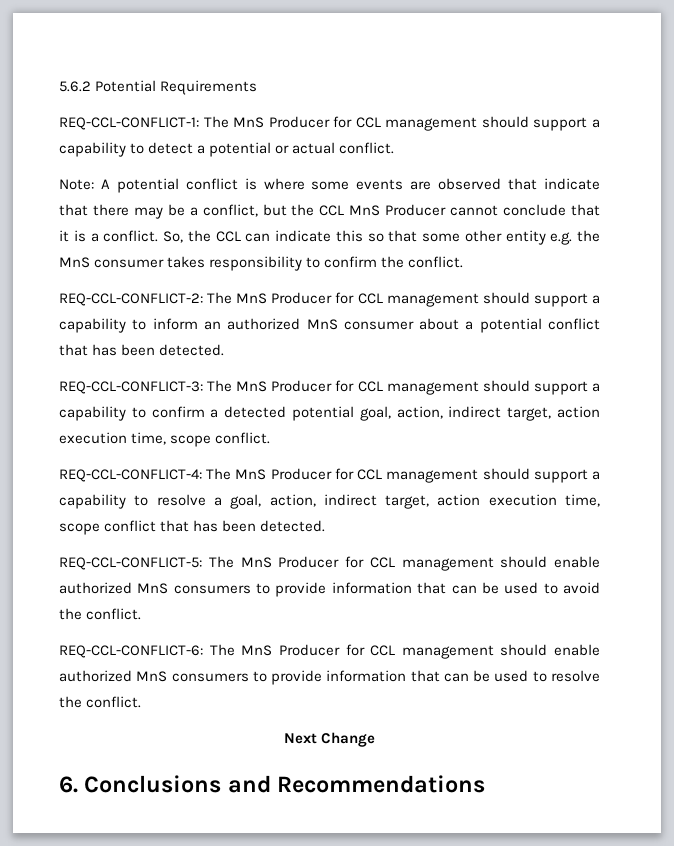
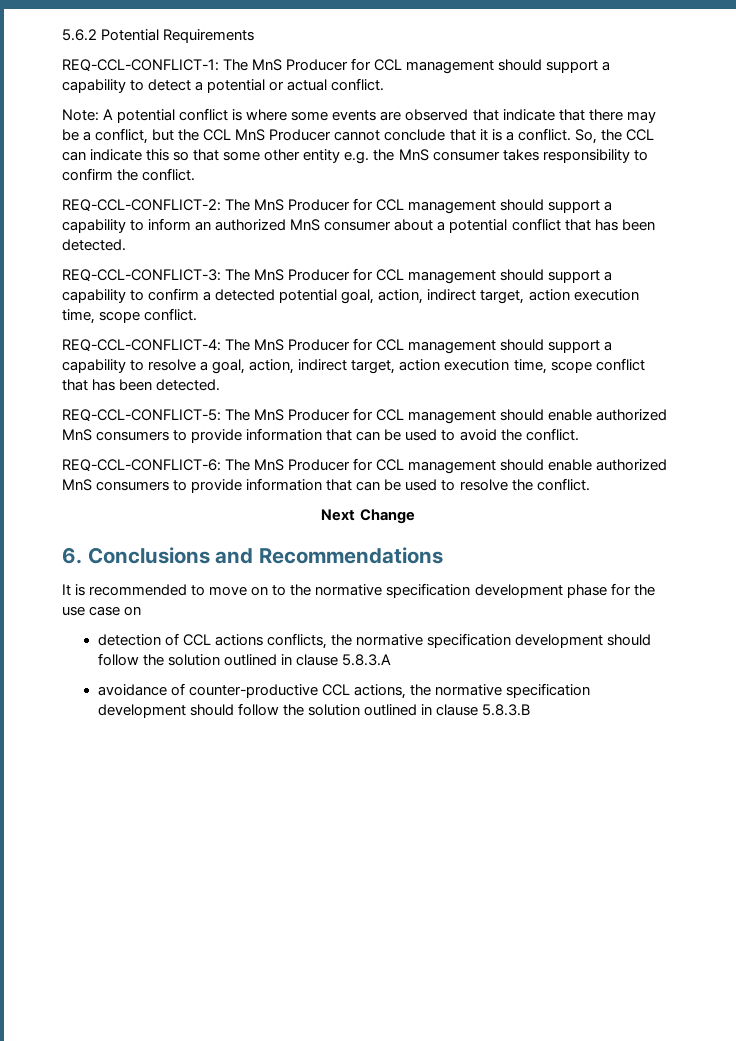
+ It is recommended to move on to the normative specification development phase for the use case on
+ detection of CCL actions conflicts, the normative specification development should follow the solution outlined in clause 5.8.3.A
+ avoidance of counter-productive CCL actions, the normative specification development should follow the solution outlined in clause 5.8.3.B

